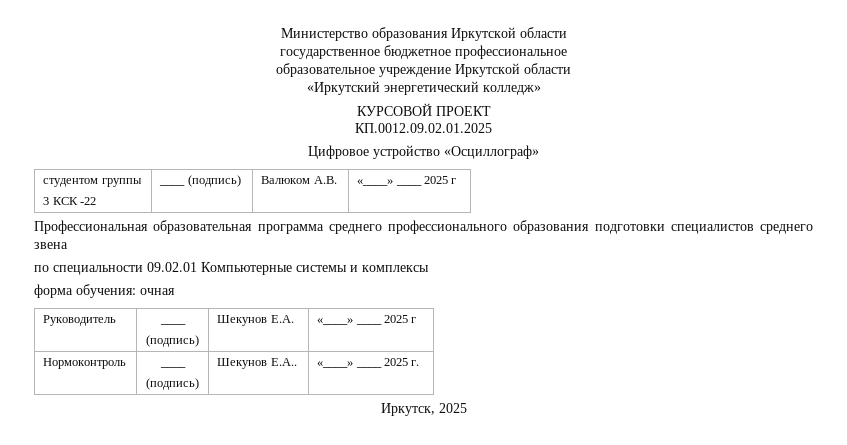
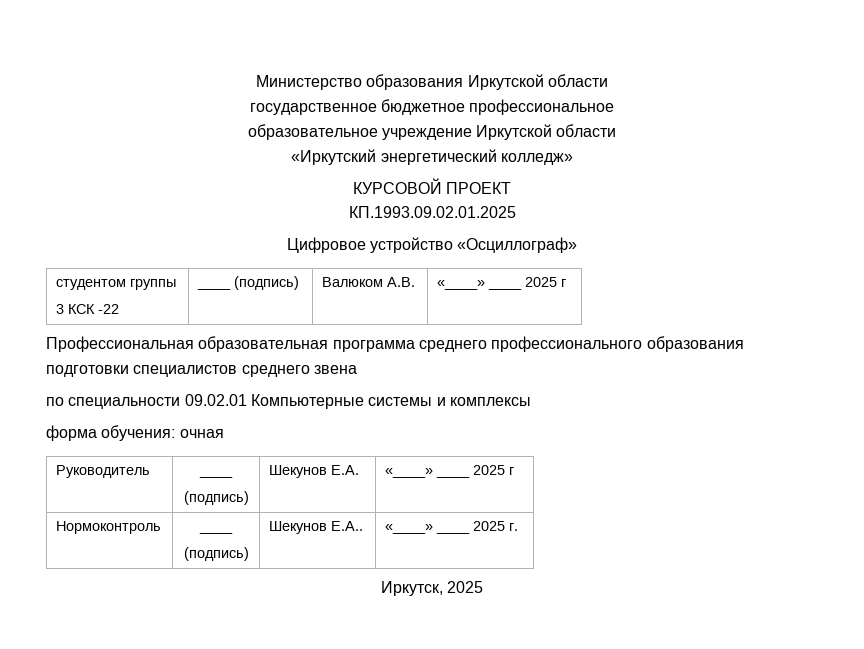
- КП.0012.09.02.01.2025
+ КП.1993.09.02.01.2025

